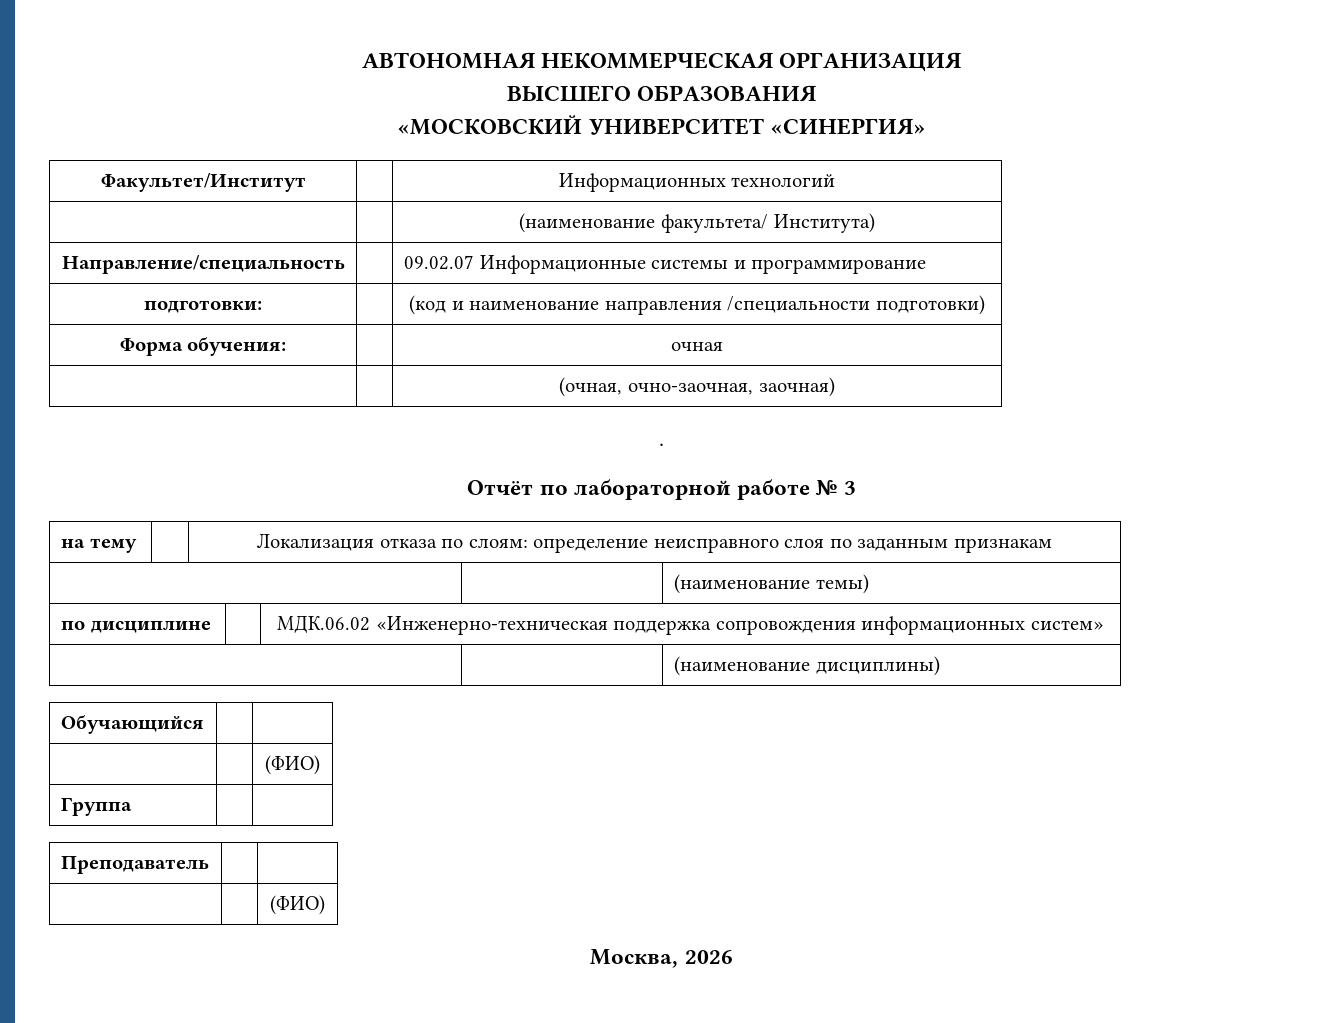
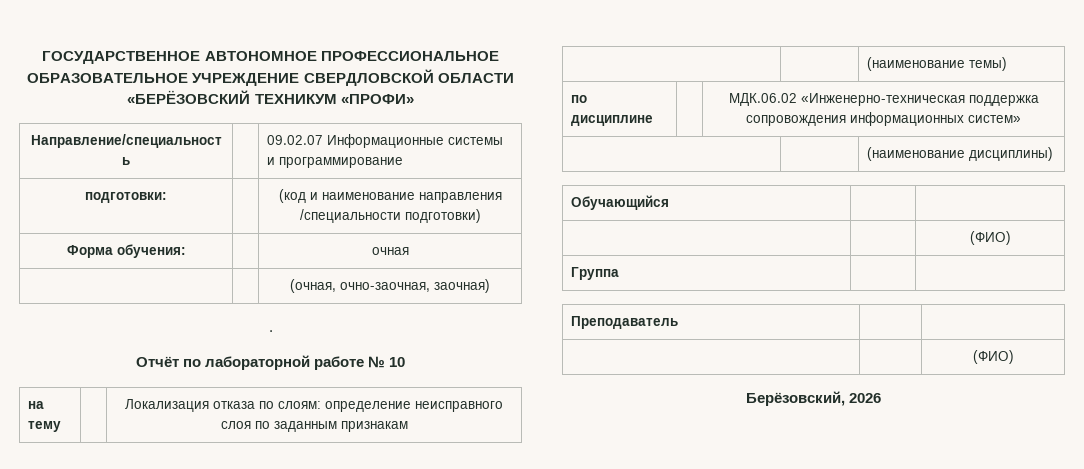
- АВТОНОМНАЯ НЕКОММЕРЧЕСКАЯ ОРГАНИЗАЦИЯ
- ВЫСШЕГО ОБРАЗОВАНИЯ
- «МОСКОВСКИЙ УНИВЕРСИТЕТ «СИНЕРГИЯ»
- Факультет/Институт | | Информационных технологий
- | | (наименование факультета/ Института)
+ ГОСУДАРСТВЕННОЕ АВТОНОМНОЕ ПРОФЕССИОНАЛЬНОЕ ОБРАЗОВАТЕЛЬНОЕ УЧРЕЖДЕНИЕ СВЕРДЛОВСКОЙ ОБЛАСТИ «БЕРЁЗОВСКИЙ ТЕХНИКУМ «ПРОФИ»
- Отчёт по лабораторной работе № 3
+ Отчёт по лабораторной работе № 10
- Москва, 2026
+ Берёзовский, 2026

